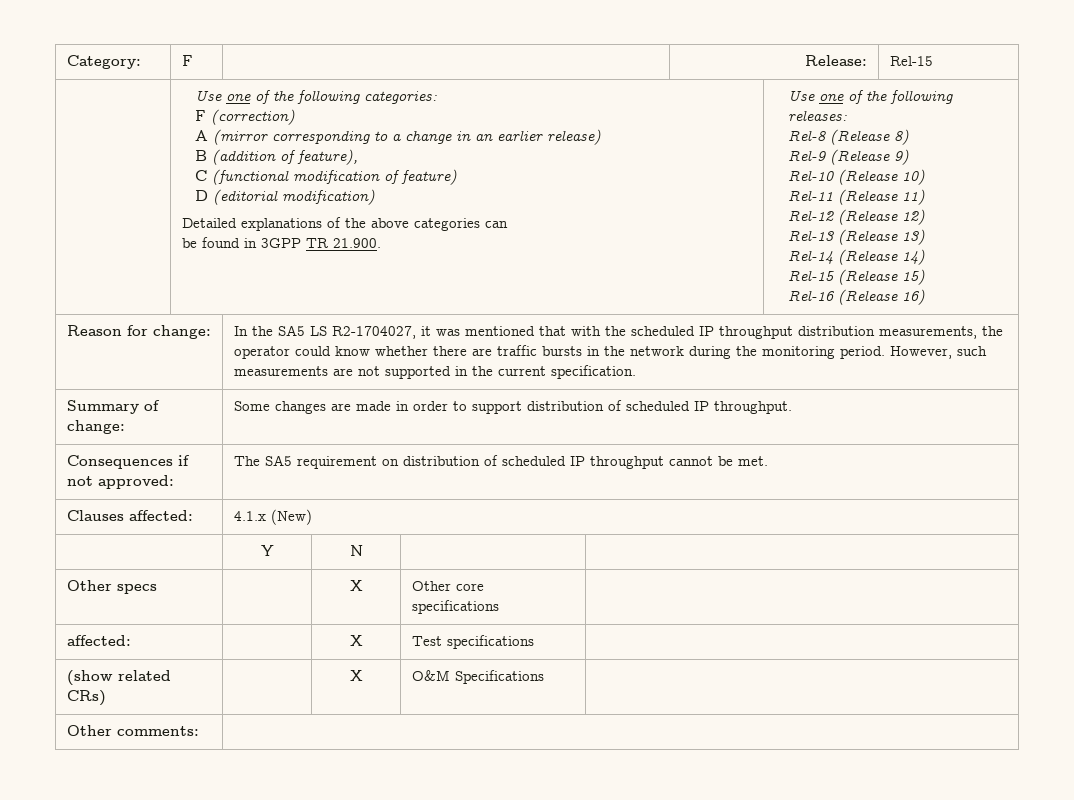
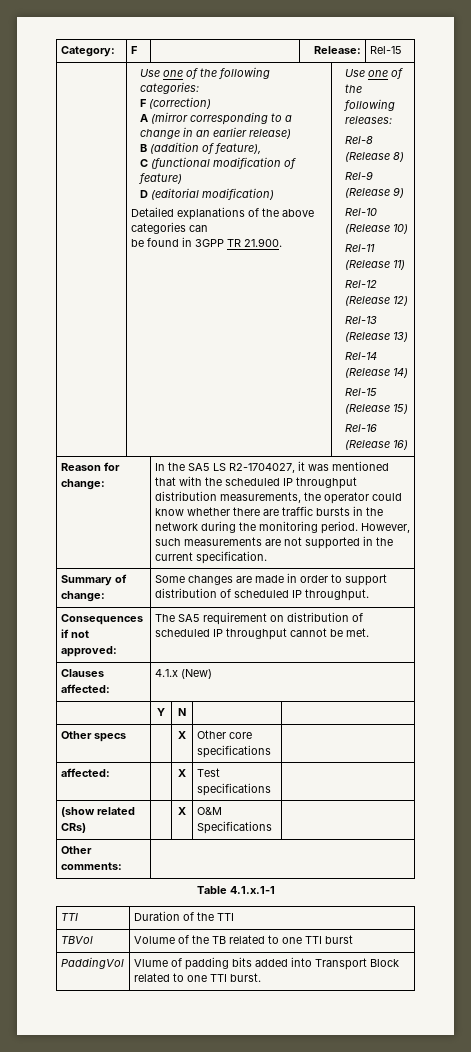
+ Table 4.1.x.1-1
+ TTI | Duration of the TTI
+ TBVol | Volume of the TB related to one TTI burst
+ PaddingVol | Vlume of padding bits added into Transport Block related to one TTI burst.

